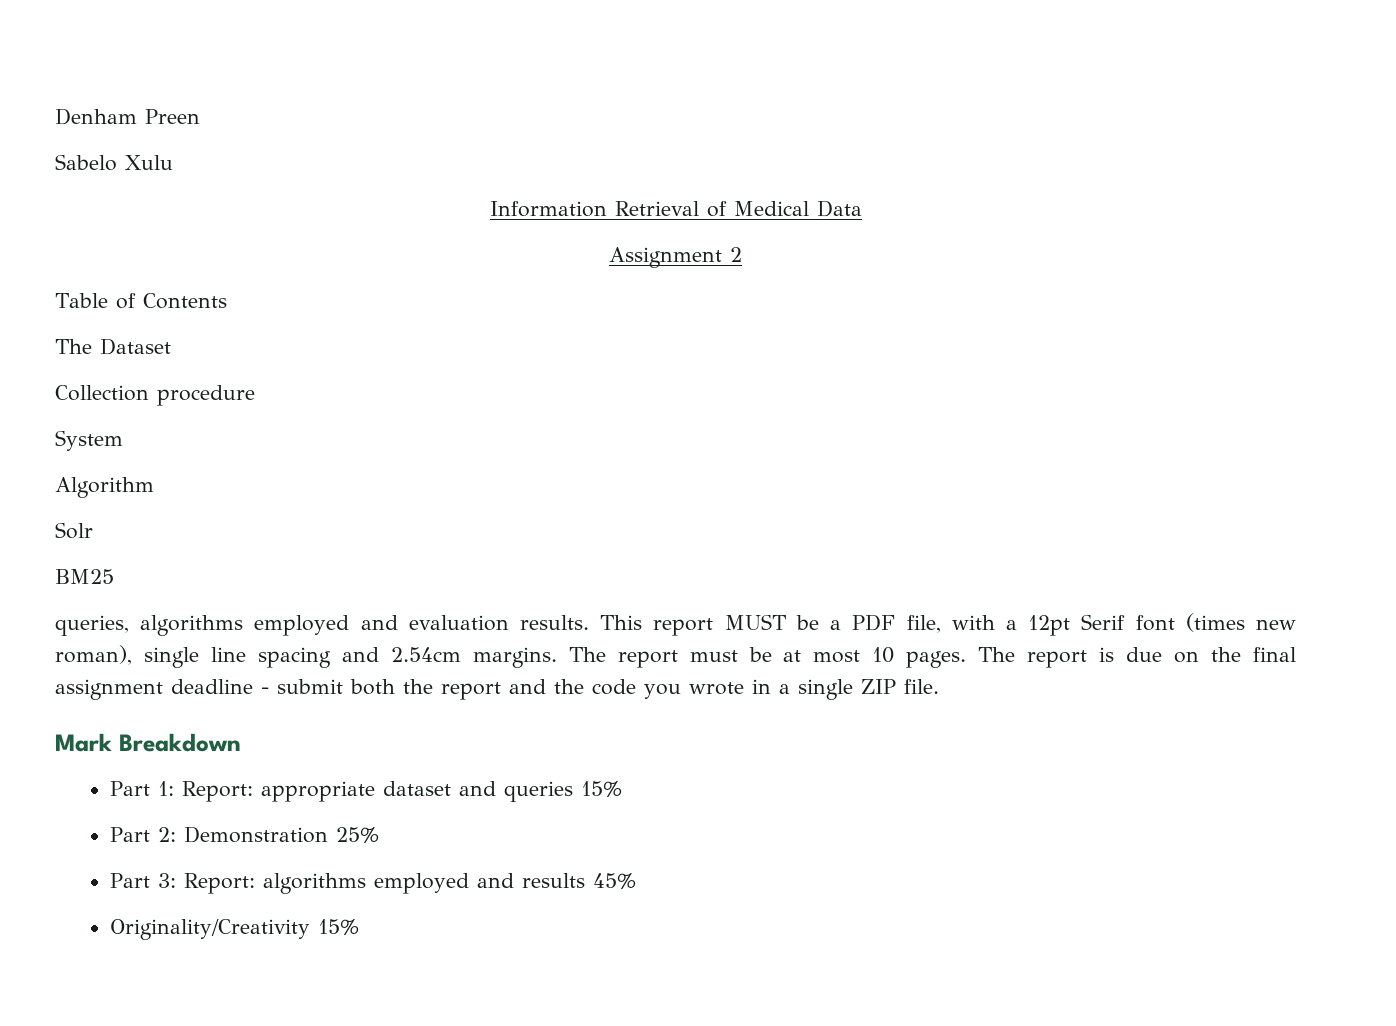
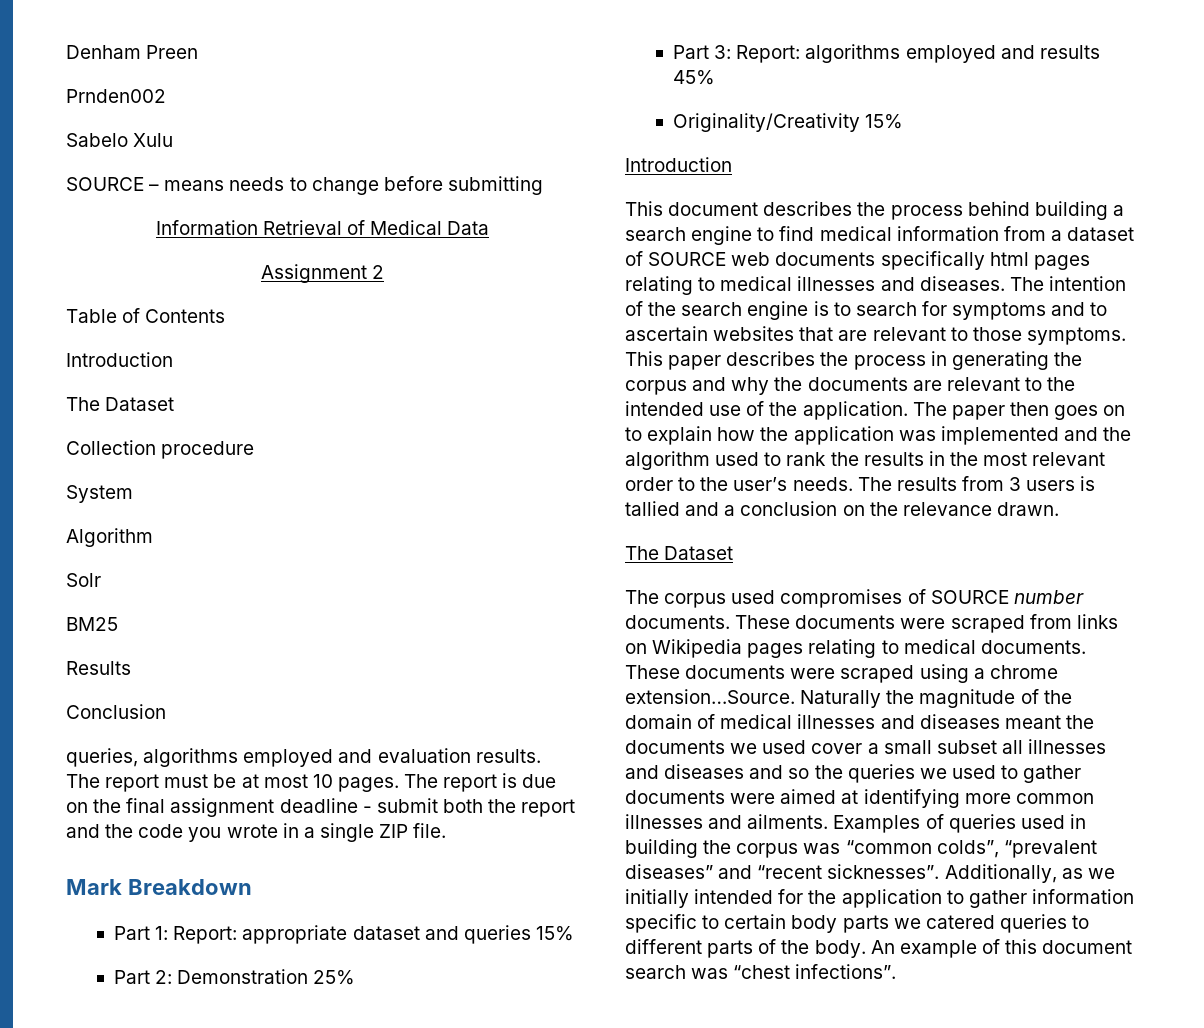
+ Prnden002
+ SOURCE – means needs to change before submitting
  Table of Contents
+ Introduction
+ Results
+ Conclusion
- This report MUST be a PDF file, with a 12pt Serif font (times new roman), single line spacing and 2.54cm margins.
  Originality/Creativity 15%
+ Introduction
+ This document describes the process behind building a search engine to find medical information from a dataset of SOURCE web documents specifically html pages relating to medical illnesses and diseases. The intention of the search engine is to search for symptoms and to ascertain websites that are relevant to those symptoms. This paper describes the process in generating the corpus and why the documents are relevant to the intended use of the application. The paper then goes on to explain how the application was implemented and the algorithm used to rank the results in the most relevant order to the user’s needs. The results from 3 users is tallied and a conclusion on the relevance drawn.
+ The Dataset
+ The corpus used compromises of SOURCE number documents. These documents were scraped from links on Wikipedia pages relating to medical documents. These documents were scraped using a chrome extension…Source. Naturally the magnitude of the domain of medical illnesses and diseases meant the documents we used cover a small subset all illnesses and diseases and so the queries we used to gather documents were aimed at identifying more common illnesses and ailments. Examples of queries used in building the corpus was “common colds”, “prevalent diseases” and “recent sicknesses”. Additionally, as we initially intended for the application to gather information specific to certain body parts we catered queries to different parts of the body. An example of this document search was “chest infections”.

